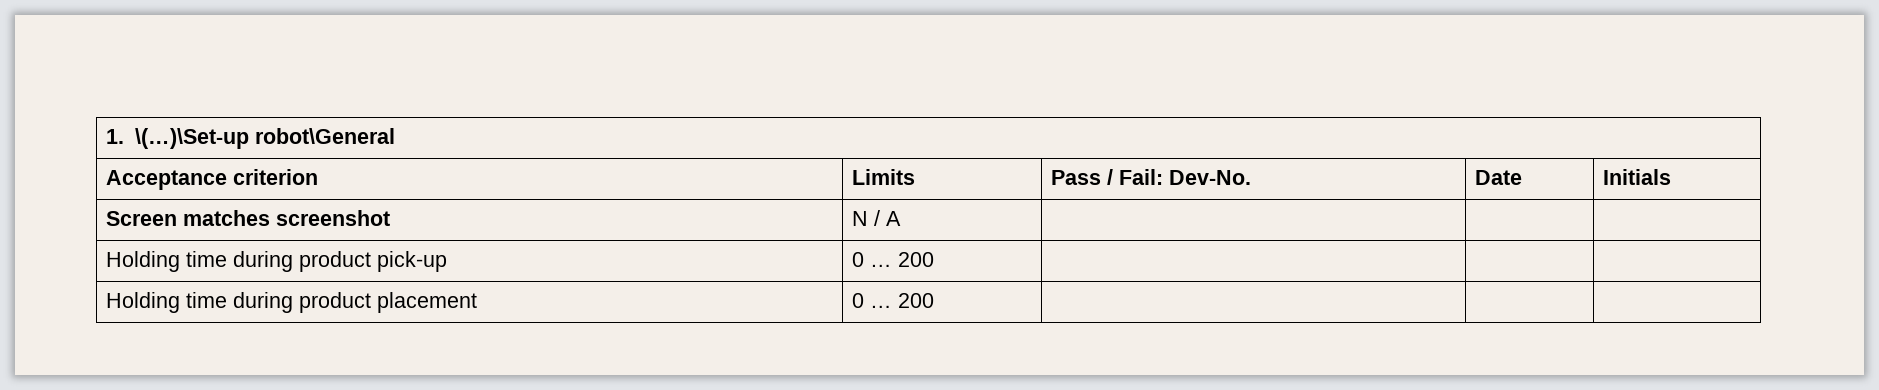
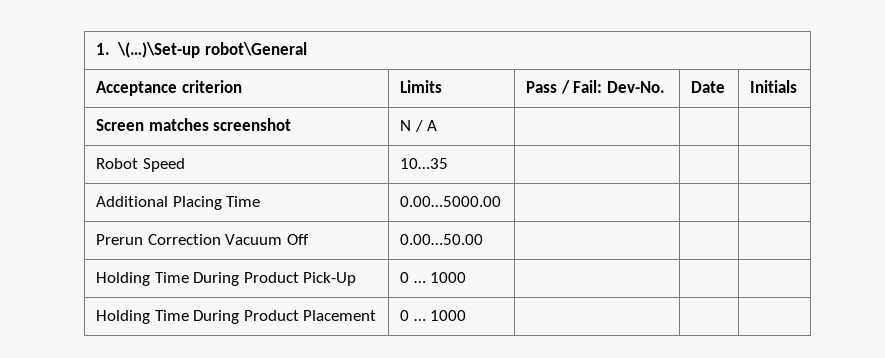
- Holding time during product pick-up | 0 … 200 | | |
- Holding time during product placement | 0 … 200 | | |
+ Robot Speed | 10…35 | | |
+ Additional Placing Time | 0.00…5000.00 | | |
+ Prerun Correction Vacuum Off | 0.00…50.00 | | |
+ Holding Time During Product Pick-Up | 0 … 1000 | | |
+ Holding Time During Product Placement | 0 … 1000 | | |

